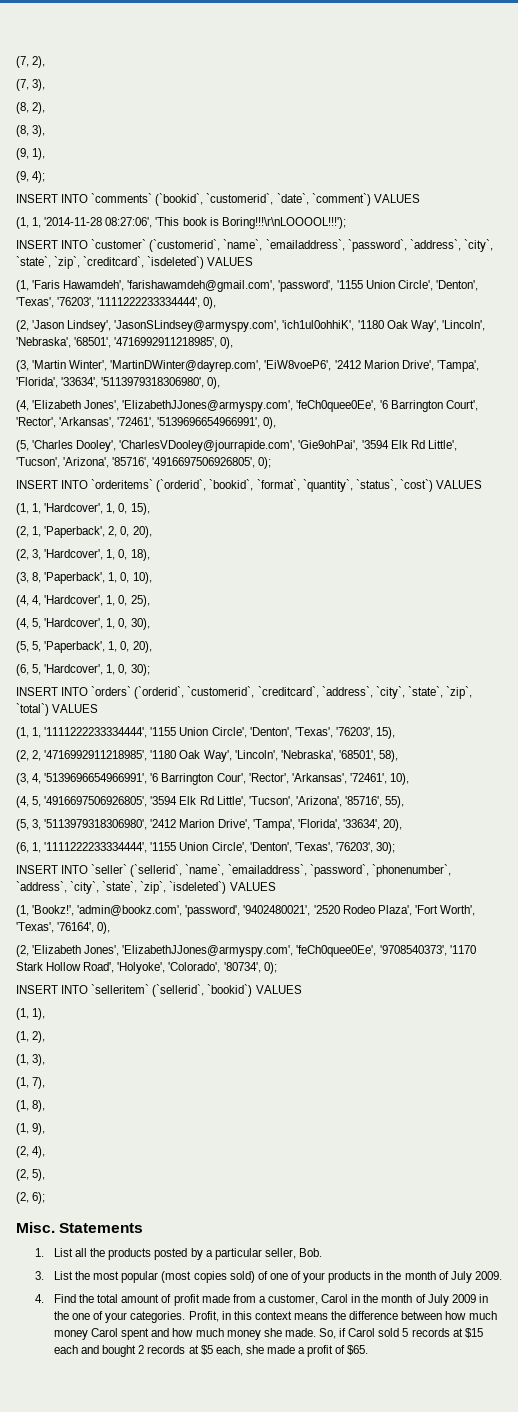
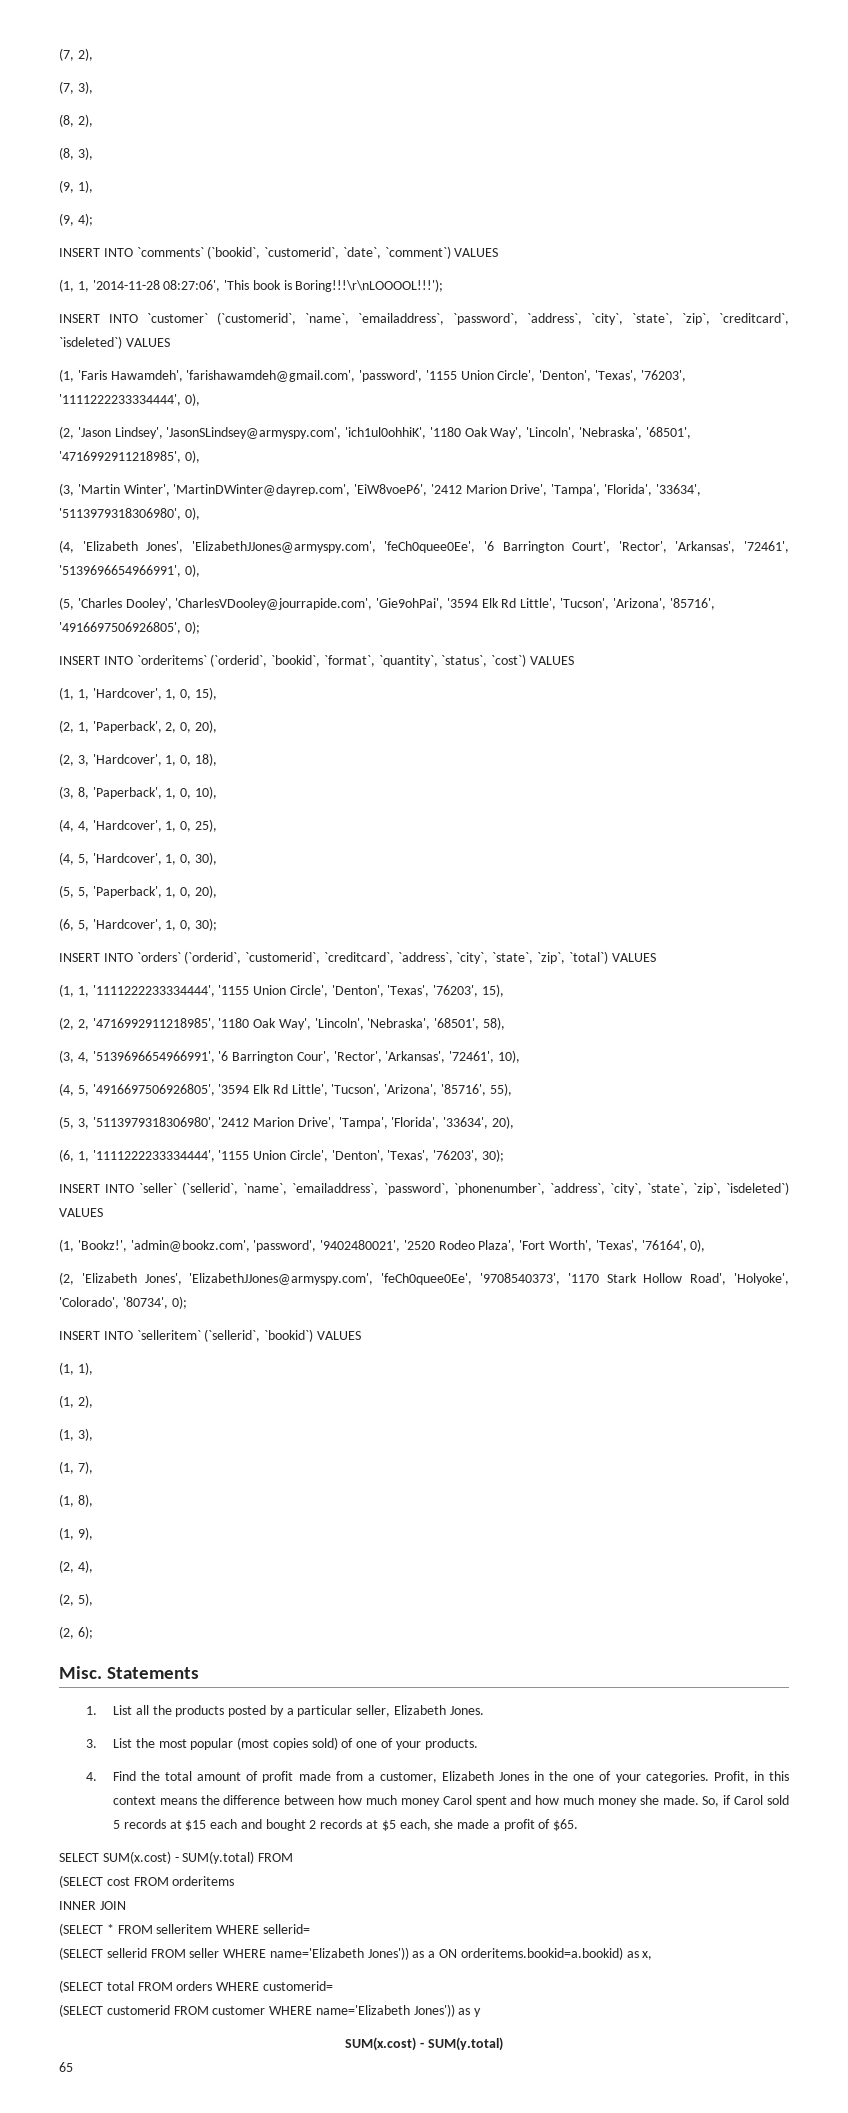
- 1. List all the products posted by a particular seller, Bob.
+ 1. List all the products posted by a particular seller, Elizabeth Jones.
- 3. List the most popular (most copies sold) of one of your products in the month of July 2009.
+ 3. List the most popular (most copies sold) of one of your products.
- 4. Find the total amount of profit made from a customer, Carol in the month of July 2009 in the one of your categories.
+ 4. Find the total amount of profit made from a customer, Elizabeth Jones in the one of your categories.
+ SELECT SUM(x.cost) - SUM(y.total) FROM
+ (SELECT cost FROM orderitems
+ INNER JOIN
+ (SELECT * FROM selleritem WHERE sellerid=
+ (SELECT sellerid FROM seller WHERE name='Elizabeth Jones')) as a ON orderitems.bookid=a.bookid) as x,
+ (SELECT total FROM orders WHERE customerid=
+ (SELECT customerid FROM customer WHERE name='Elizabeth Jones')) as y
+ SUM(x.cost) - SUM(y.total)
+ 65

